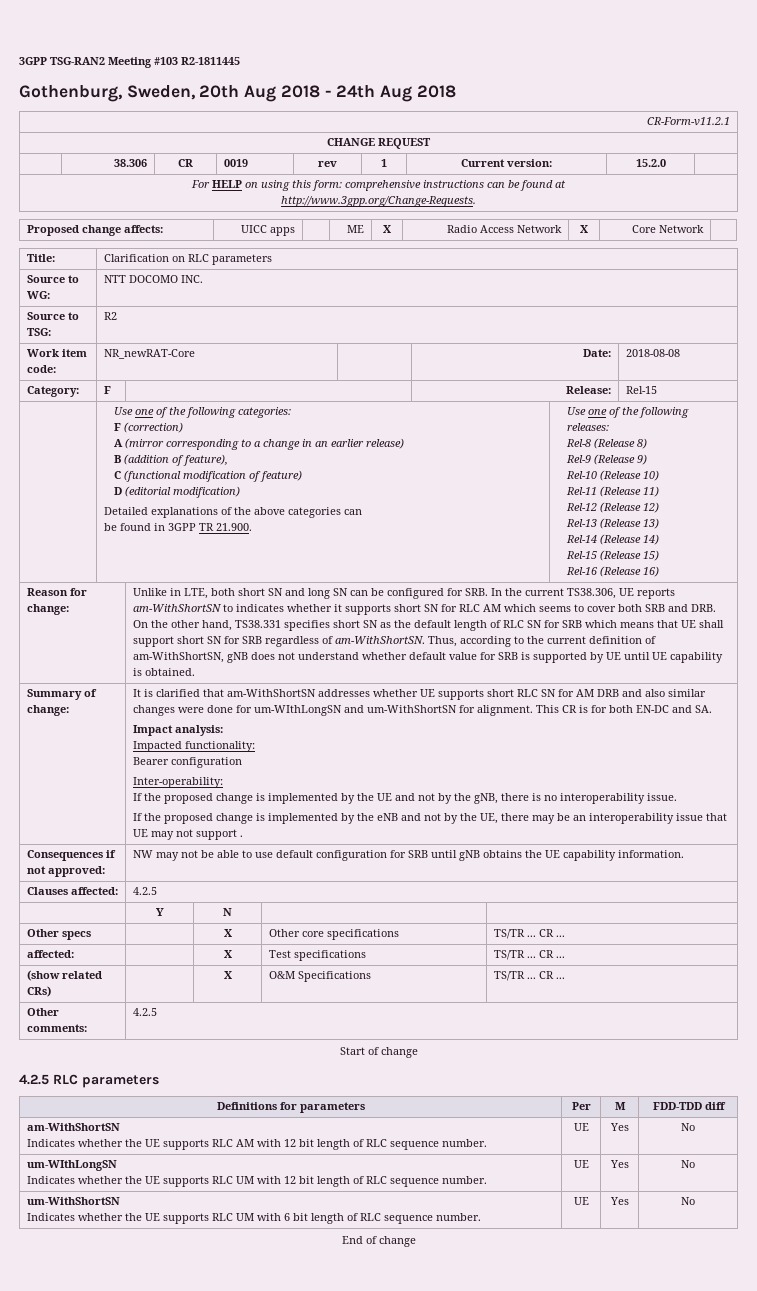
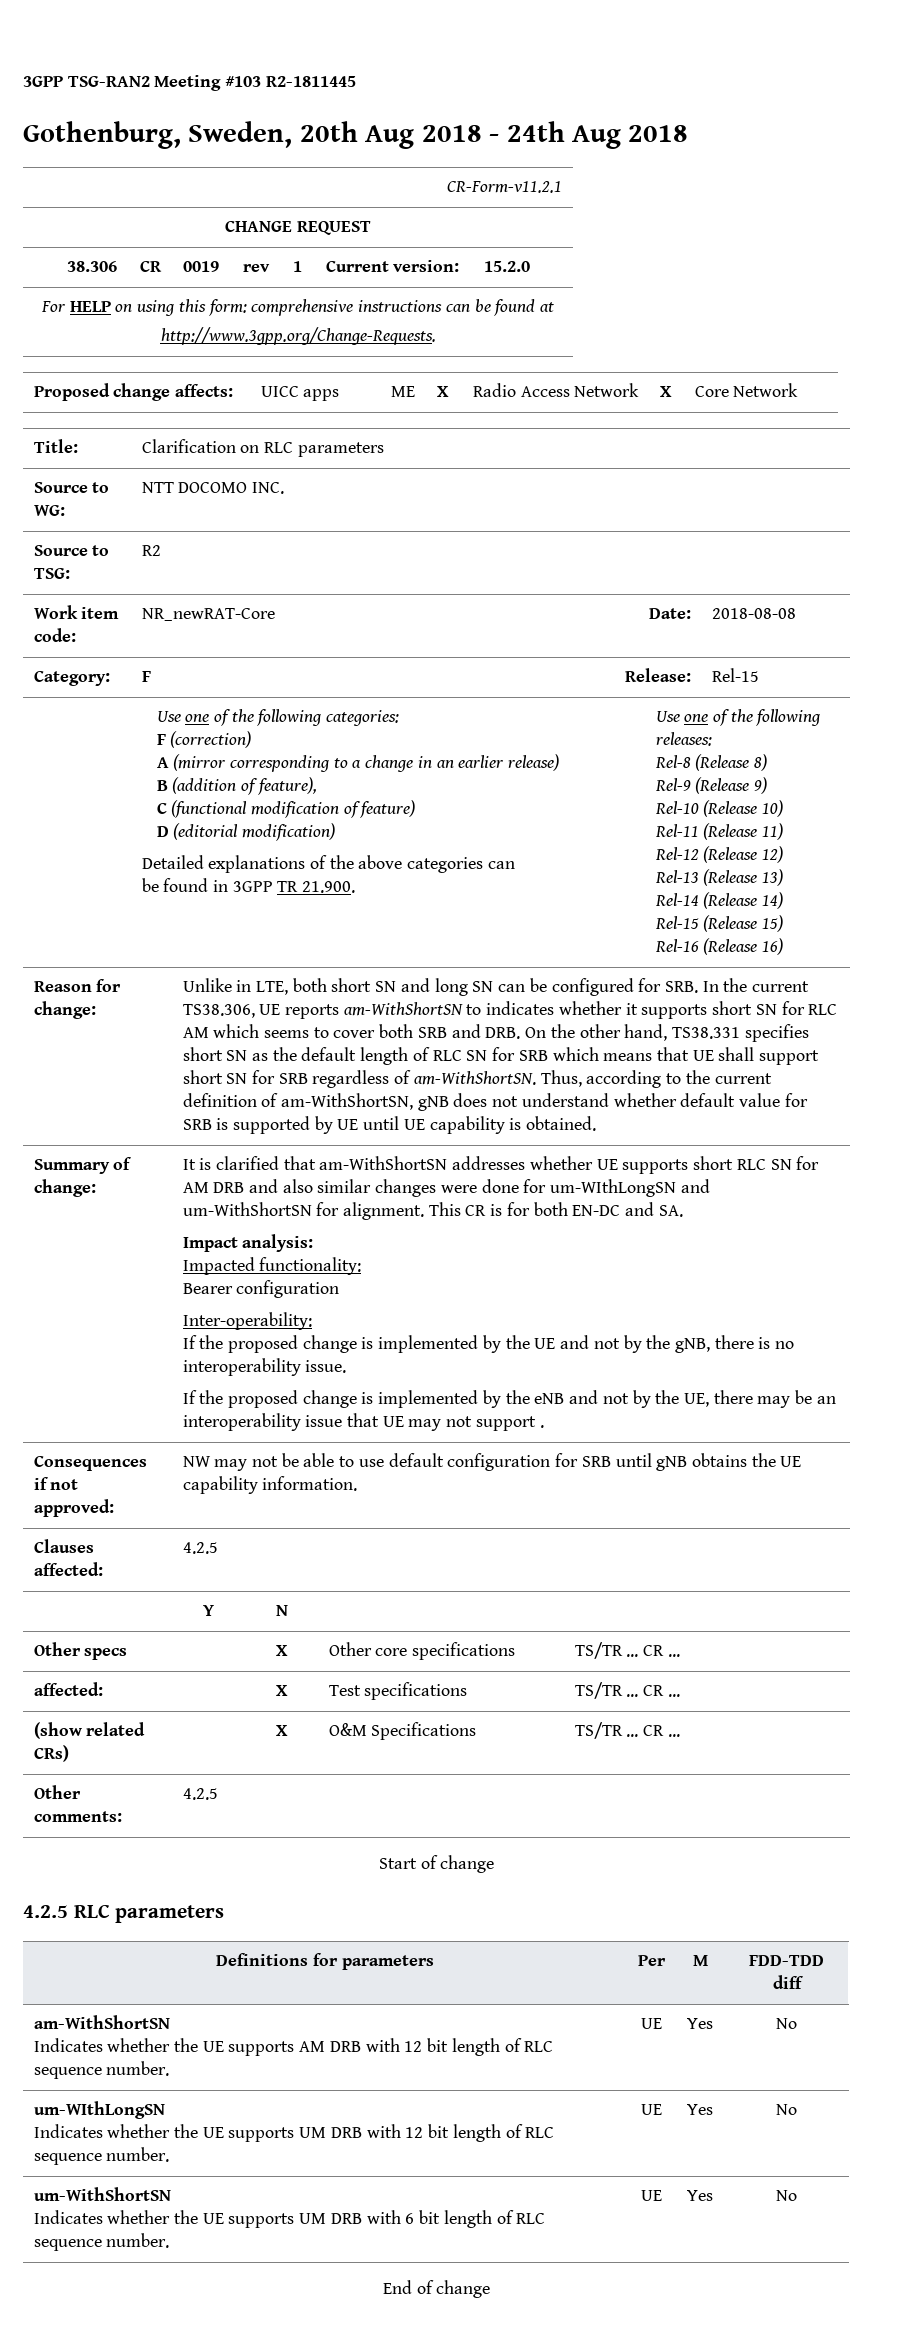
  Definitions for parameters | Per | M | FDD-TDD diff
  am-WithShortSN
- Indicates whether the UE supports RLC AM with 12 bit length of RLC sequence number. | UE | Yes | No
+ Indicates whether the UE supports AM DRB with 12 bit length of RLC sequence number. | UE | Yes | No
  um-WIthLongSN
- Indicates whether the UE supports RLC UM with 12 bit length of RLC sequence number. | UE | Yes | No
+ Indicates whether the UE supports UM DRB with 12 bit length of RLC sequence number. | UE | Yes | No
  um-WithShortSN
- Indicates whether the UE supports RLC UM with 6 bit length of RLC sequence number. | UE | Yes | No
+ Indicates whether the UE supports UM DRB with 6 bit length of RLC sequence number. | UE | Yes | No

